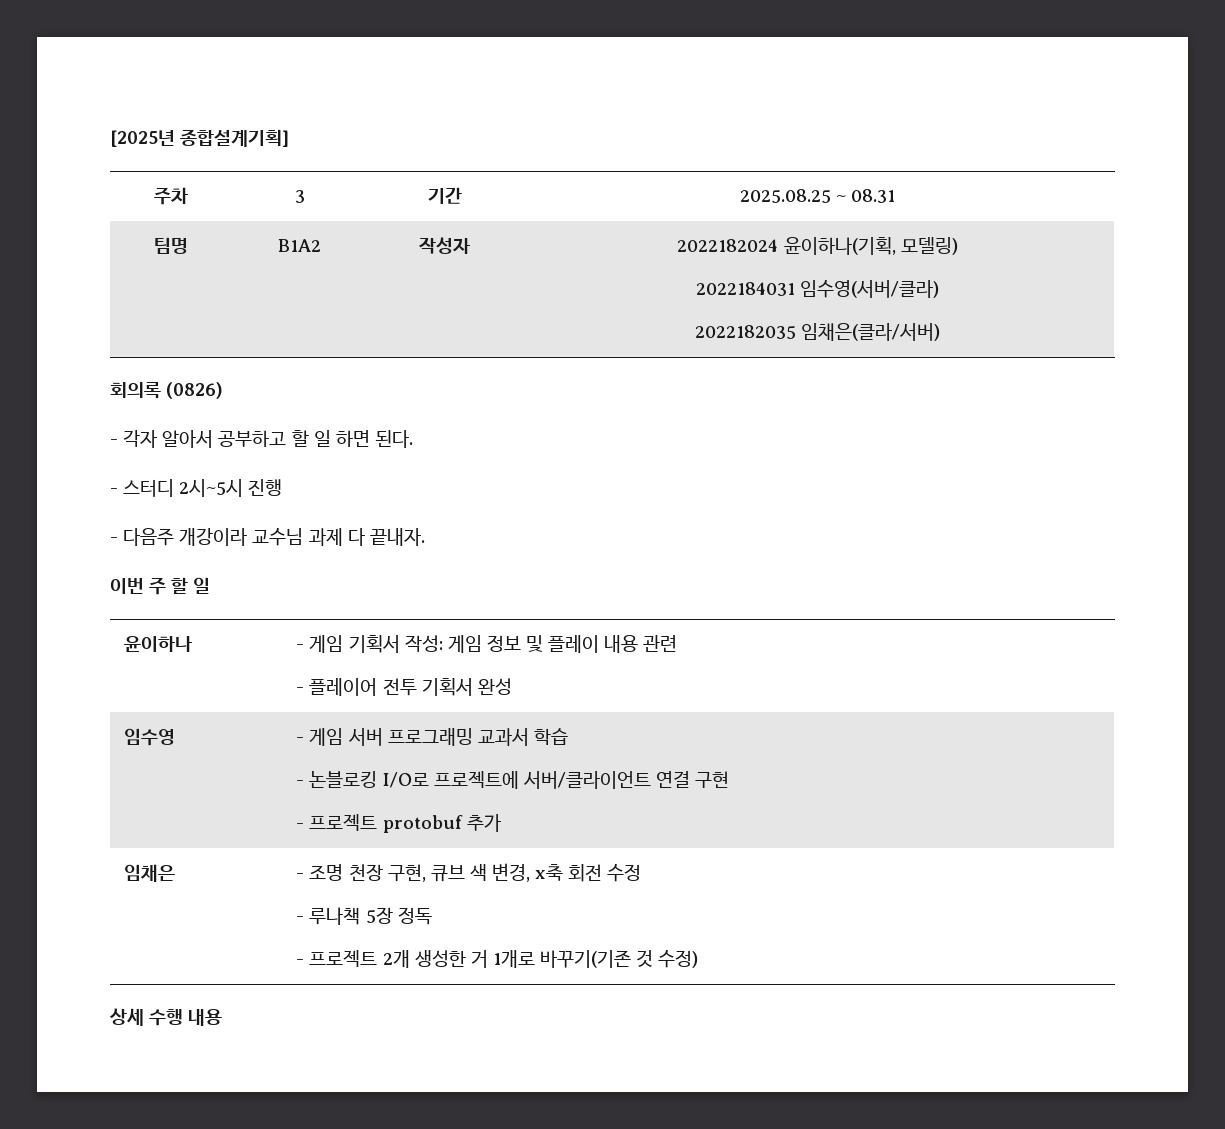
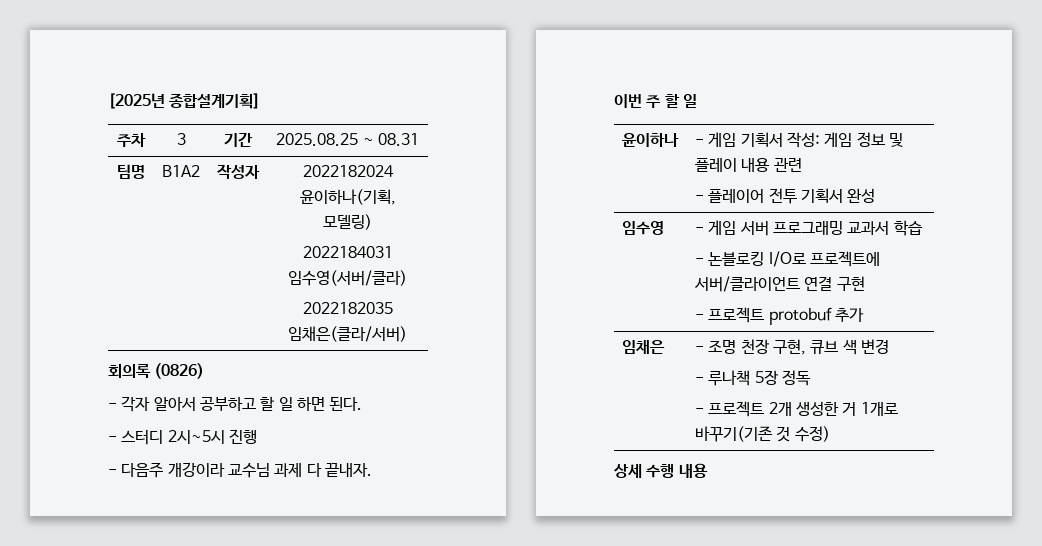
- 임채은 | - 조명 천장 구현, 큐브 색 변경, x축 회전 수정
+ 임채은 | - 조명 천장 구현, 큐브 색 변경

